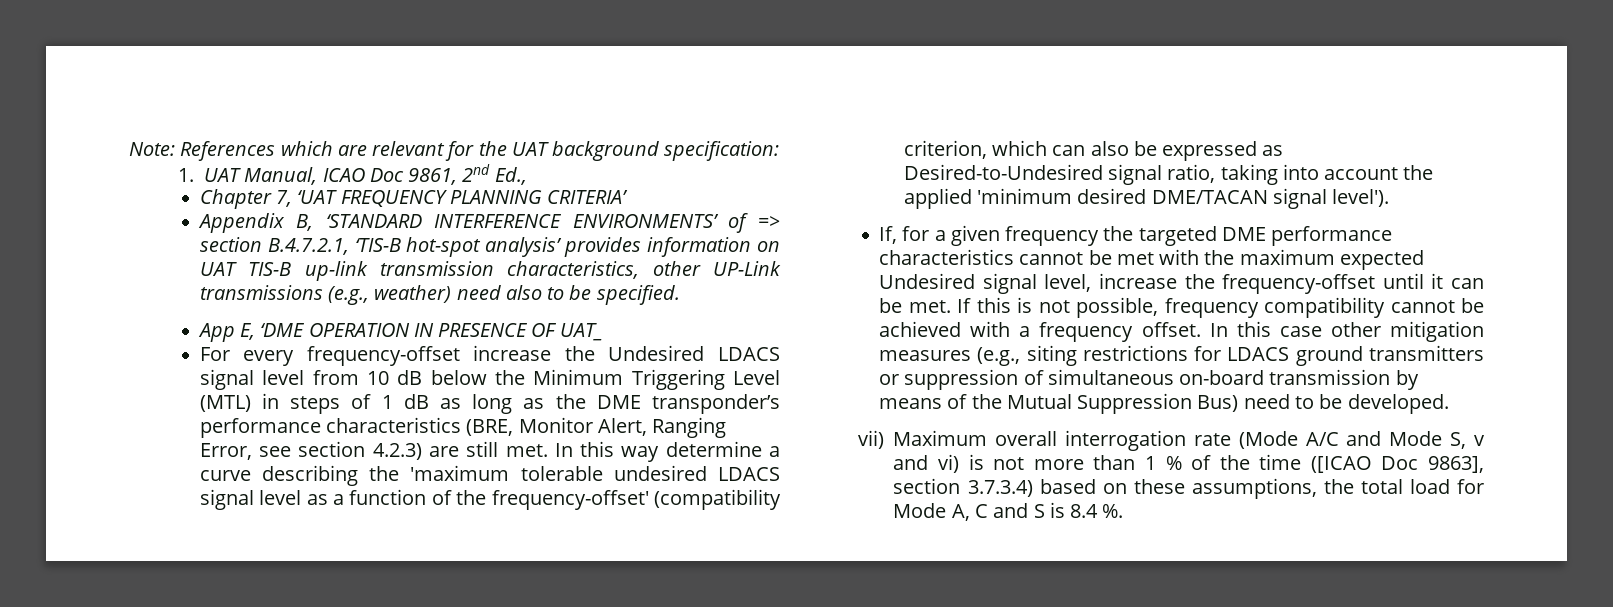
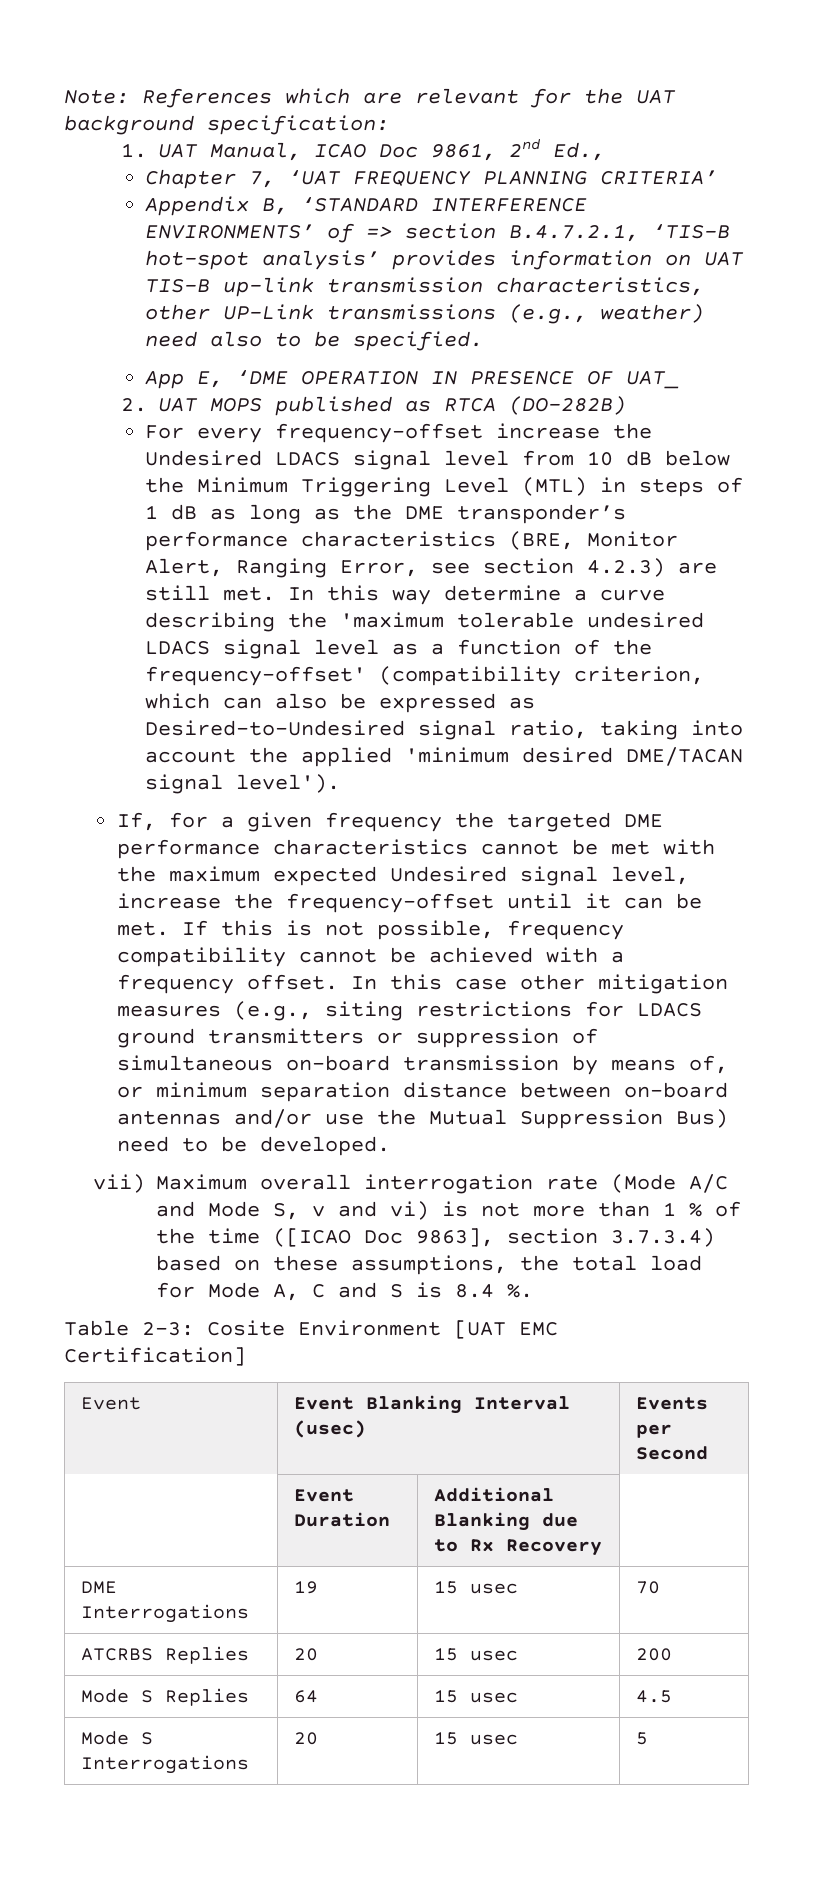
+ 2. UAT MOPS published as RTCA (DO-282B)
- In this case other mitigation measures (e.g., siting restrictions for LDACS ground transmitters or suppression of simultaneous on-board transmission by means of the Mutual Suppression Bus) need to be developed.
+ In this case other mitigation measures (e.g., siting restrictions for LDACS ground transmitters or suppression of simultaneous on-board transmission by means of, or minimum separation distance between on-board antennas and/or use the Mutual Suppression Bus) need to be developed.
+ Table 2-3: Cosite Environment [UAT EMC Certification]
+ Event | Event Blanking Interval (usec) | Events per Second
+ | Event Duration | Additional Blanking due to Rx Recovery |
+ DME Interrogations | 19 | 15 usec | 70
+ ATCRBS Replies | 20 | 15 usec | 200
+ Mode S Replies | 64 | 15 usec | 4.5
+ Mode S Interrogations | 20 | 15 usec | 5

